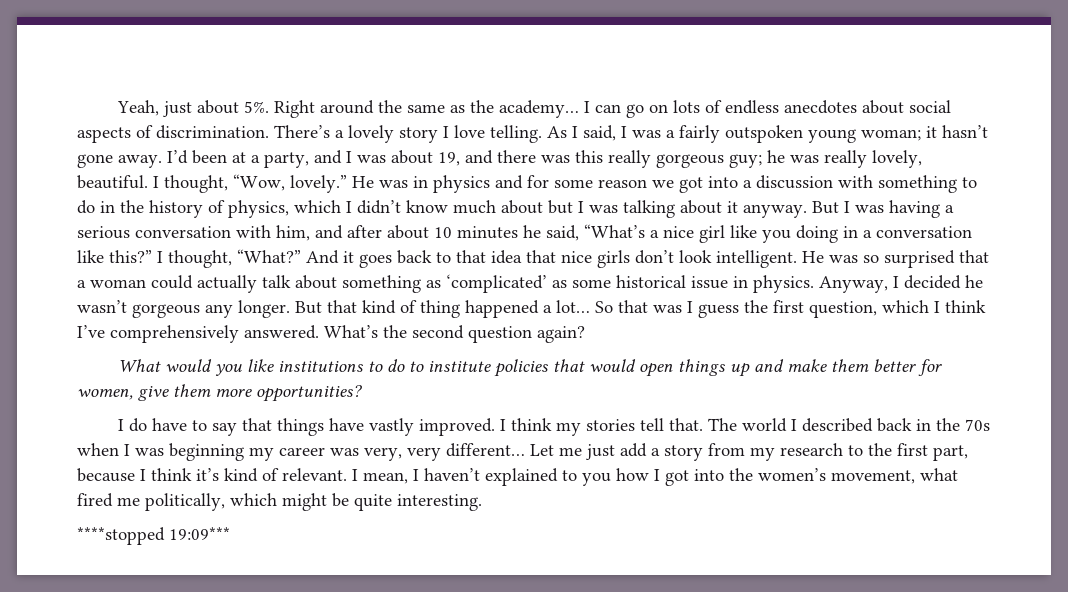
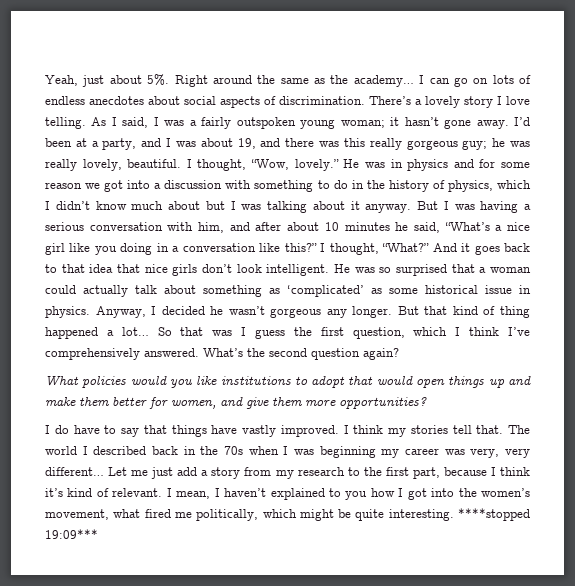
- What would you like institutions to do to institute policies that would open things up and make them better for women, give them more opportunities?
+ What policies would you like institutions to adopt that would open things up and make them better for women, and give them more opportunities?
- I mean, I haven’t explained to you how I got into the women’s movement, what fired me politically, which might be quite interesting.
- ****stopped 19:09***
+ I mean, I haven’t explained to you how I got into the women’s movement, what fired me politically, which might be quite interesting. ****stopped 19:09***

